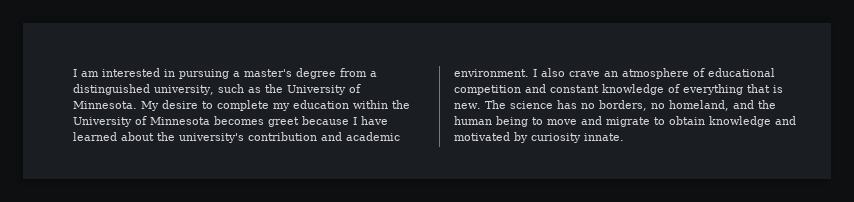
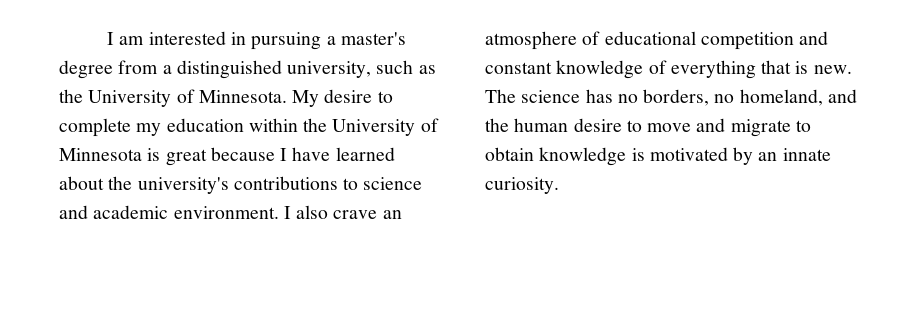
- My desire to complete my education within the University of Minnesota becomes greet because I have learned about the university's contribution and academic environment.
+ My desire to complete my education within the University of Minnesota is great because I have learned about the university's contributions to science and academic environment.
- The science has no borders, no homeland, and the human being to move and migrate to obtain knowledge and motivated by curiosity innate.
+ The science has no borders, no homeland, and the human desire to move and migrate to obtain knowledge is motivated by an innate curiosity.

